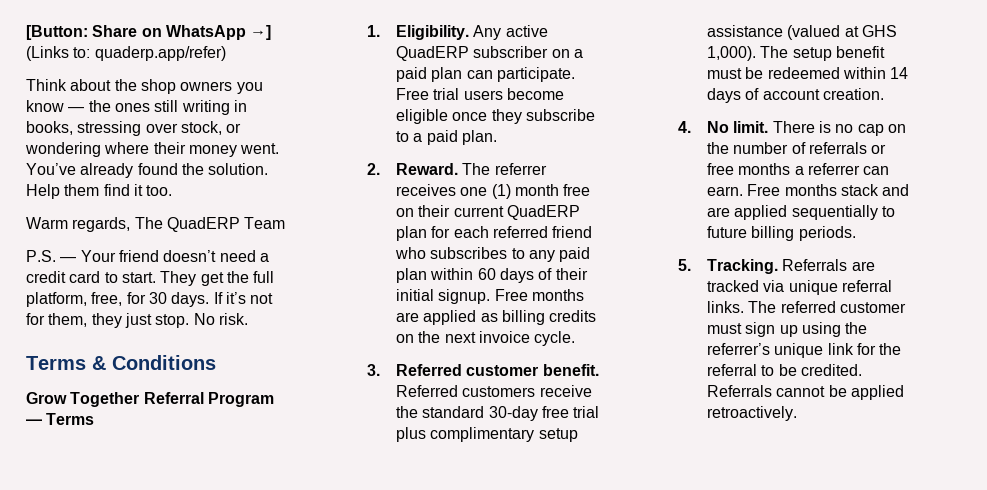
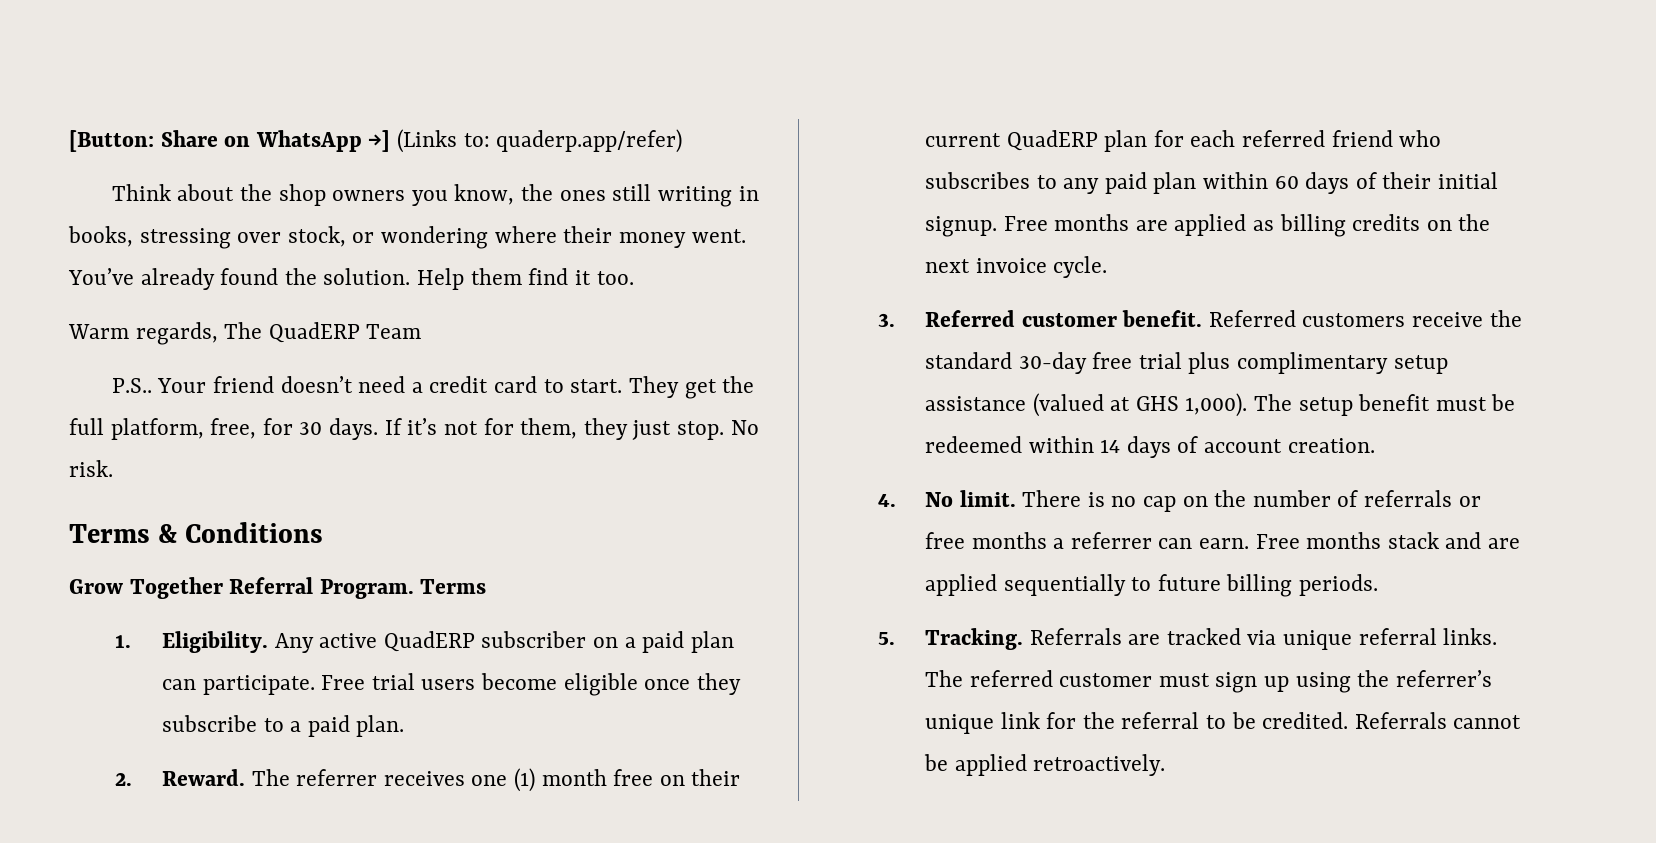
- Think about the shop owners you know — the ones still writing in books, stressing over stock, or wondering where their money went.
+ Think about the shop owners you know, the ones still writing in books, stressing over stock, or wondering where their money went.
- P.S. — Your friend doesn’t need a credit card to start.
+ P.S.. Your friend doesn’t need a credit card to start.
- Grow Together Referral Program — Terms
+ Grow Together Referral Program. Terms

